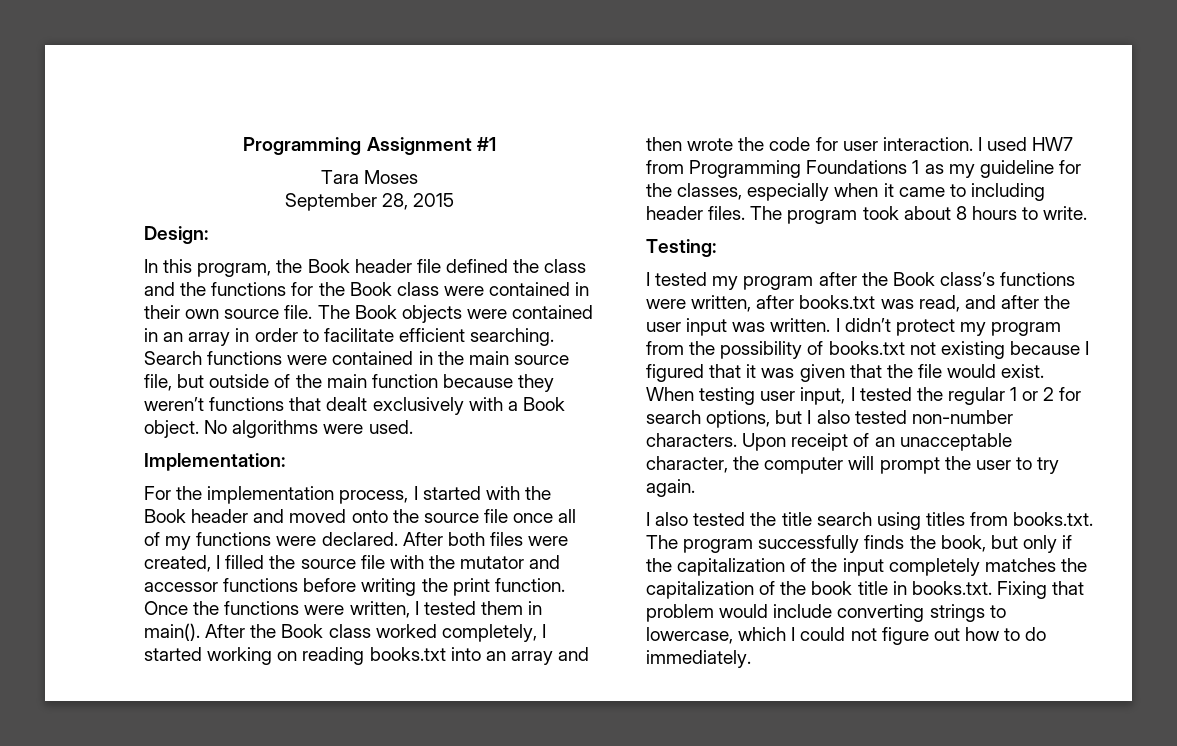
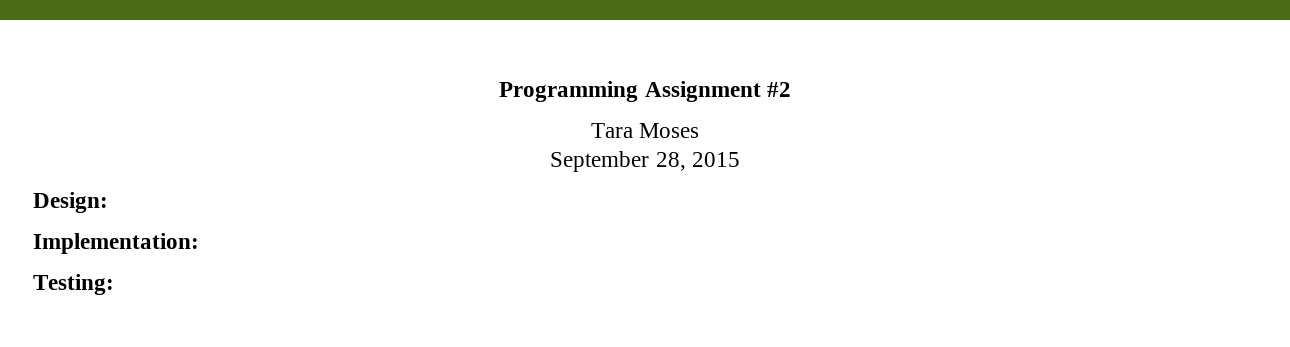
- Programming Assignment #1
+ Programming Assignment #2
- In this program, the Book header file defined the class and the functions for the Book class were contained in their own source file. The Book objects were contained in an array in order to facilitate efficient searching. Search functions were contained in the main source file, but outside of the main function because they weren’t functions that dealt exclusively with a Book object. No algorithms were used.
  Implementation:
- For the implementation process, I started with the Book header and moved onto the source file once all of my functions were declared. After both files were created, I filled the source file with the mutator and accessor functions before writing the print function. Once the functions were written, I tested them in main(). After the Book class worked completely, I started working on reading books.txt into an array and then wrote the code for user interaction. I used HW7 from Programming Foundations 1 as my guideline for the classes, especially when it came to including header files. The program took about 8 hours to write.
  Testing:
- I tested my program after the Book class’s functions were written, after books.txt was read, and after the user input was written. I didn’t protect my program from the possibility of books.txt not existing because I figured that it was given that the file would exist. When testing user input, I tested the regular 1 or 2 for search options, but I also tested non-number characters. Upon receipt of an unacceptable character, the computer will prompt the user to try again.
- I also tested the title search using titles from books.txt. The program successfully finds the book, but only if the capitalization of the input completely matches the capitalization of the book title in books.txt. Fixing that problem would include converting strings to lowercase, which I could not figure out how to do immediately.

